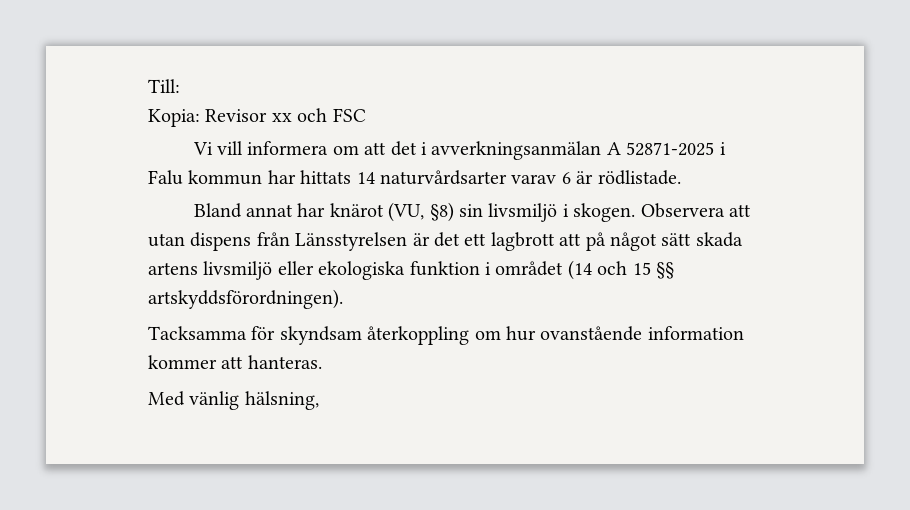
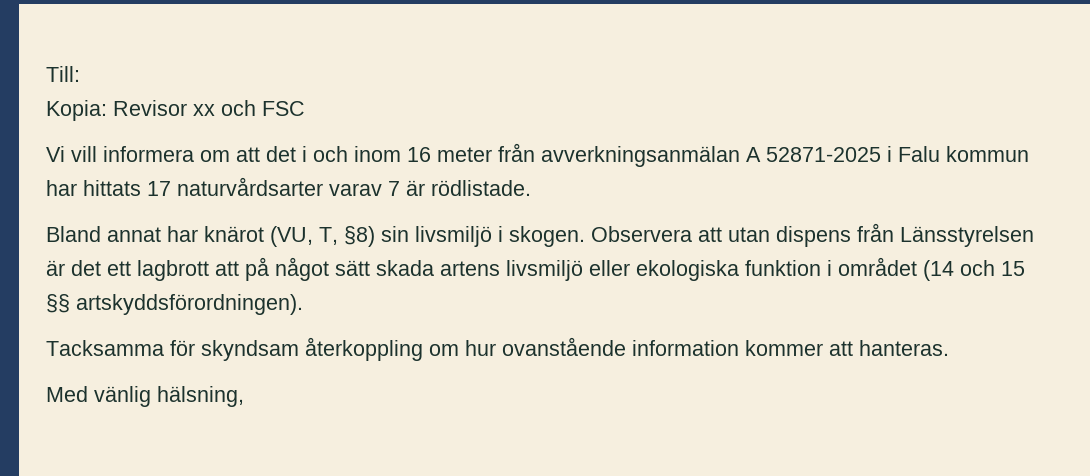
- Vi vill informera om att det i avverkningsanmälan A 52871-2025 i Falu kommun har hittats 14 naturvårdsarter varav 6 är rödlistade.
+ Vi vill informera om att det i och inom 16 meter från avverkningsanmälan A 52871-2025 i Falu kommun har hittats 17 naturvårdsarter varav 7 är rödlistade.
- Bland annat har knärot (VU, §8) sin livsmiljö i skogen.
+ Bland annat har knärot (VU, T, §8) sin livsmiljö i skogen.

